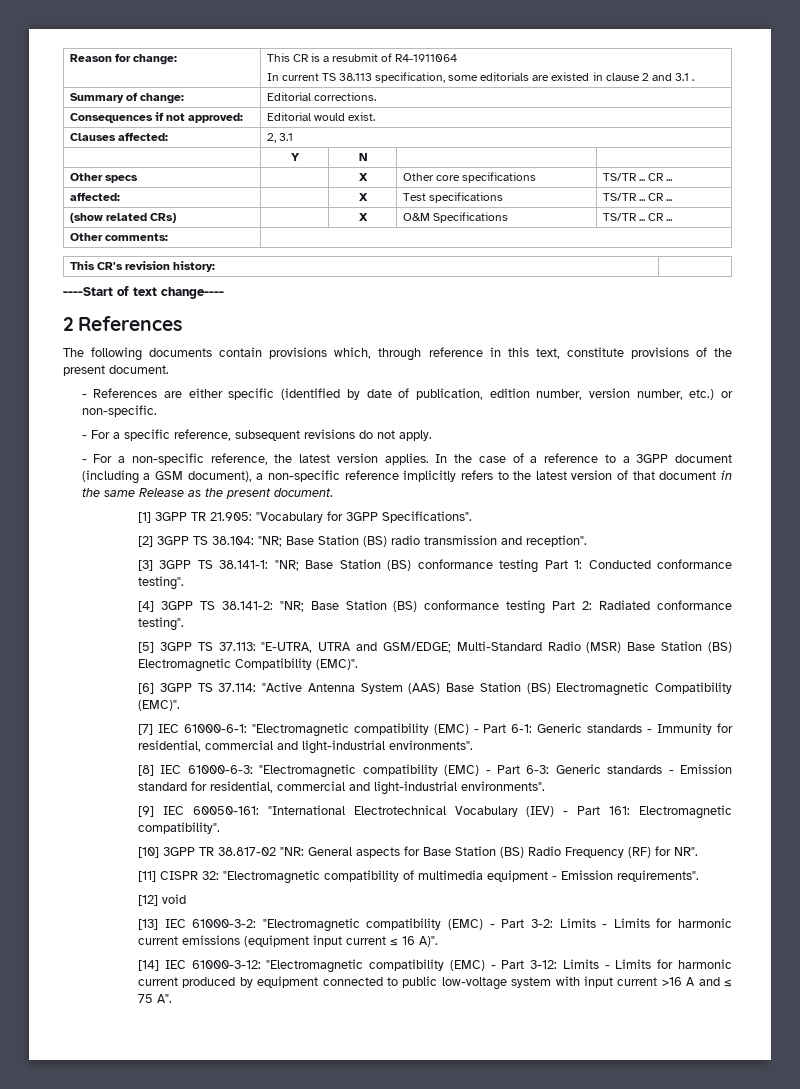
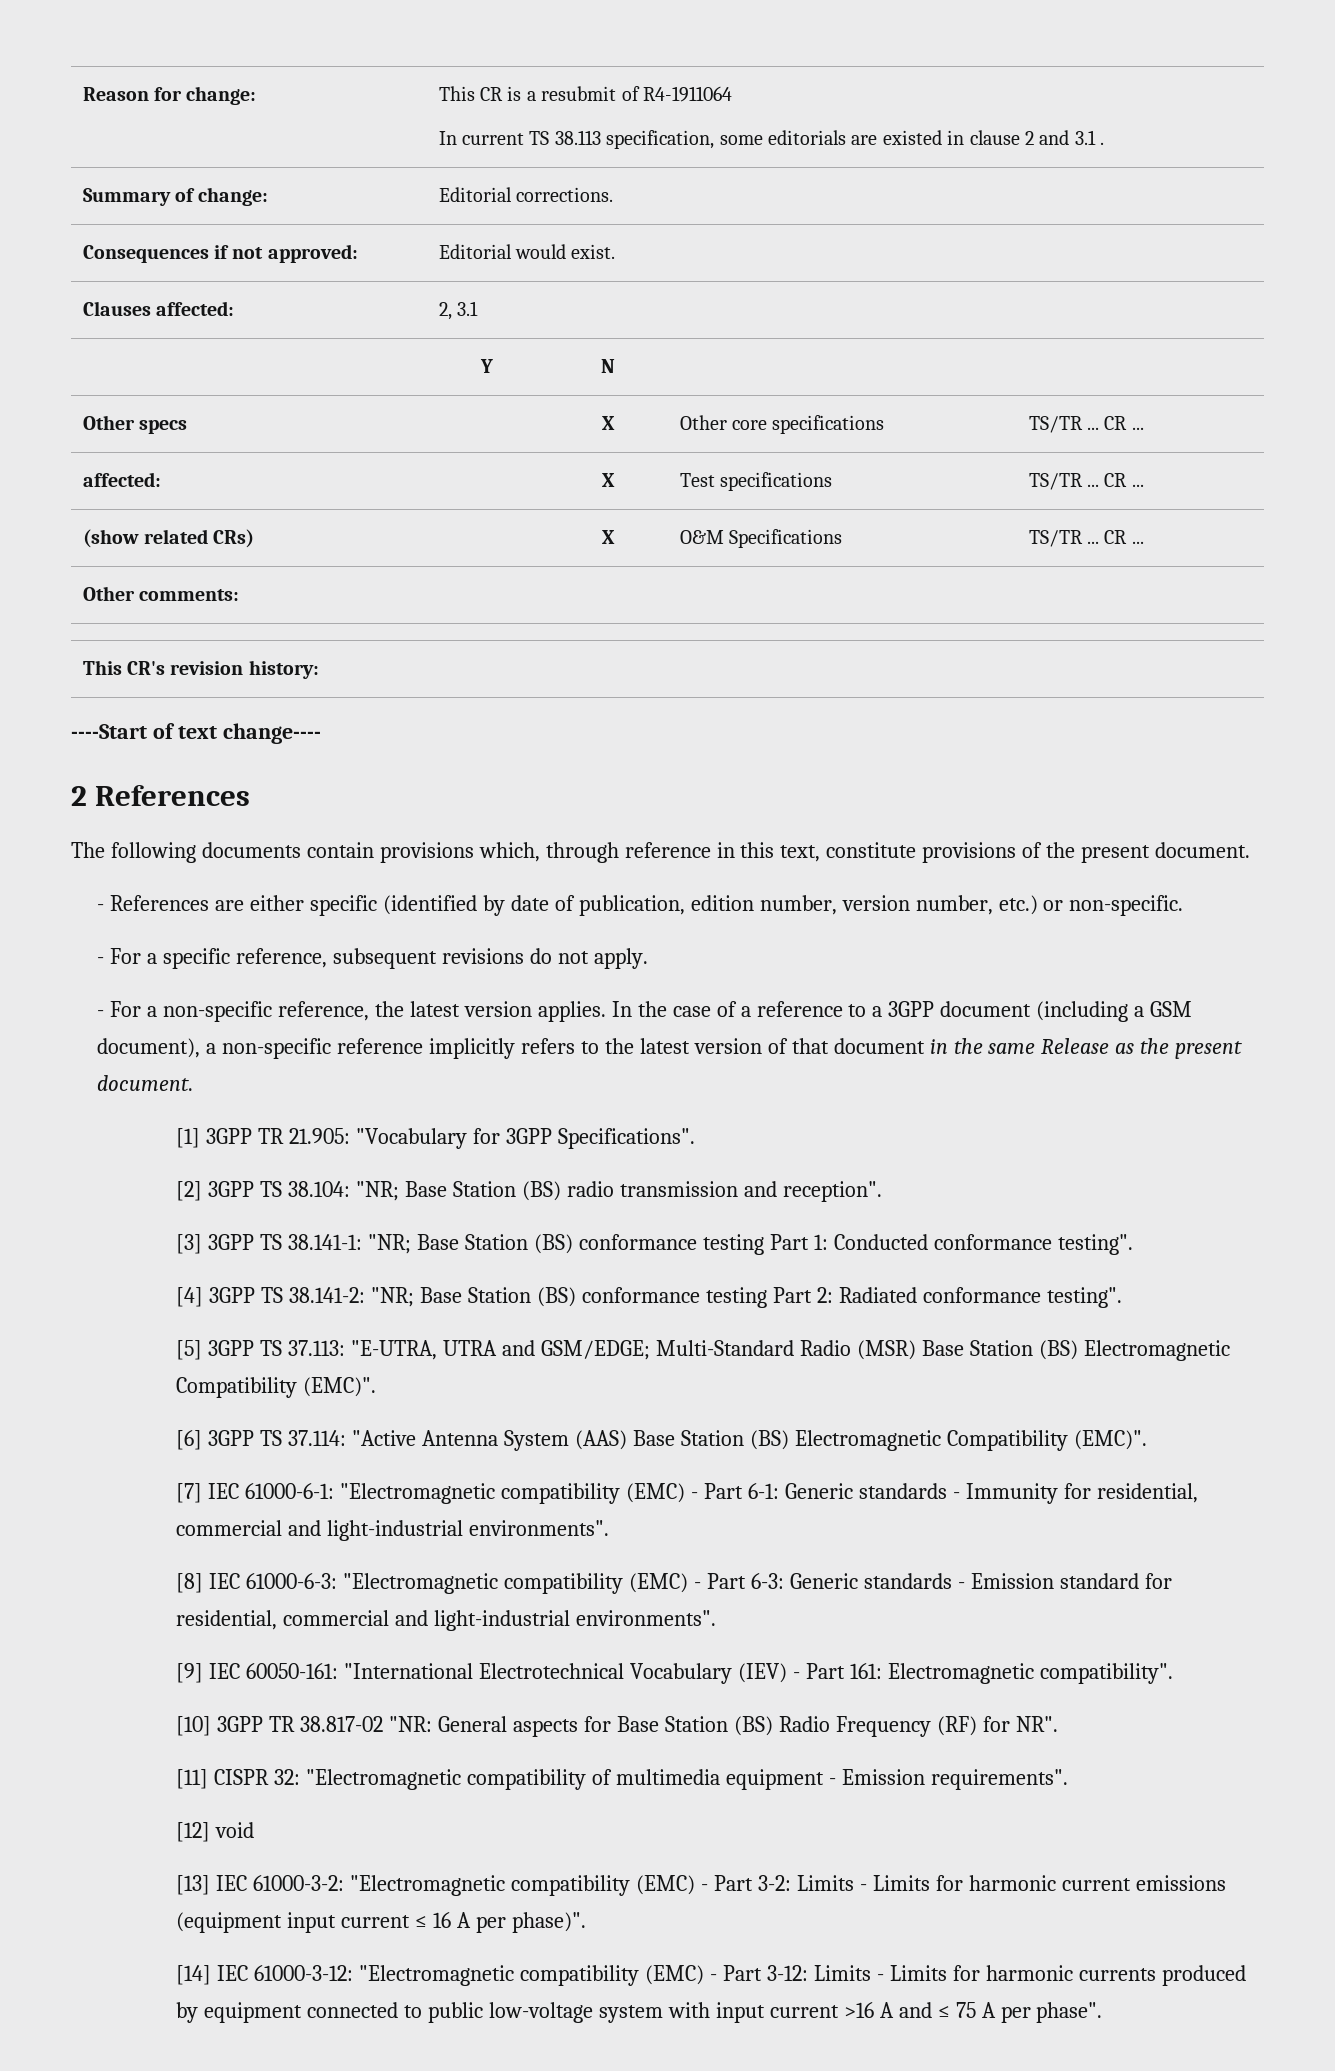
- [13] IEC 61000-3-2: "Electromagnetic compatibility (EMC) - Part 3-2: Limits - Limits for harmonic current emissions (equipment input current ≤ 16 A)".
+ [13] IEC 61000-3-2: "Electromagnetic compatibility (EMC) - Part 3-2: Limits - Limits for harmonic current emissions (equipment input current ≤ 16 A per phase)".
- [14] IEC 61000-3-12: "Electromagnetic compatibility (EMC) - Part 3-12: Limits - Limits for harmonic current produced by equipment connected to public low-voltage system with input current >16 A and ≤ 75 A".
+ [14] IEC 61000-3-12: "Electromagnetic compatibility (EMC) - Part 3-12: Limits - Limits for harmonic currents produced by equipment connected to public low-voltage system with input current >16 A and ≤ 75 A per phase".

